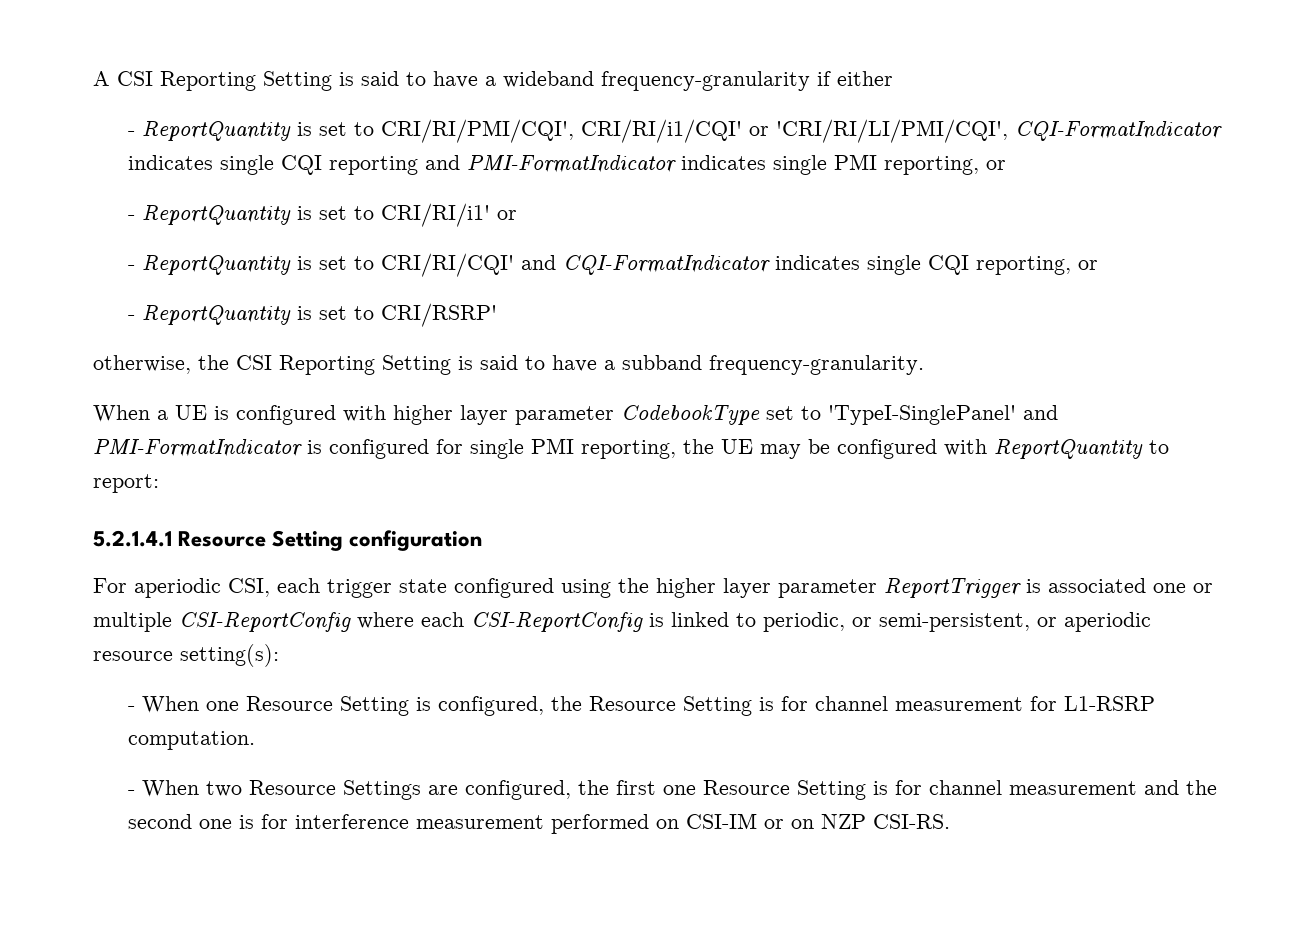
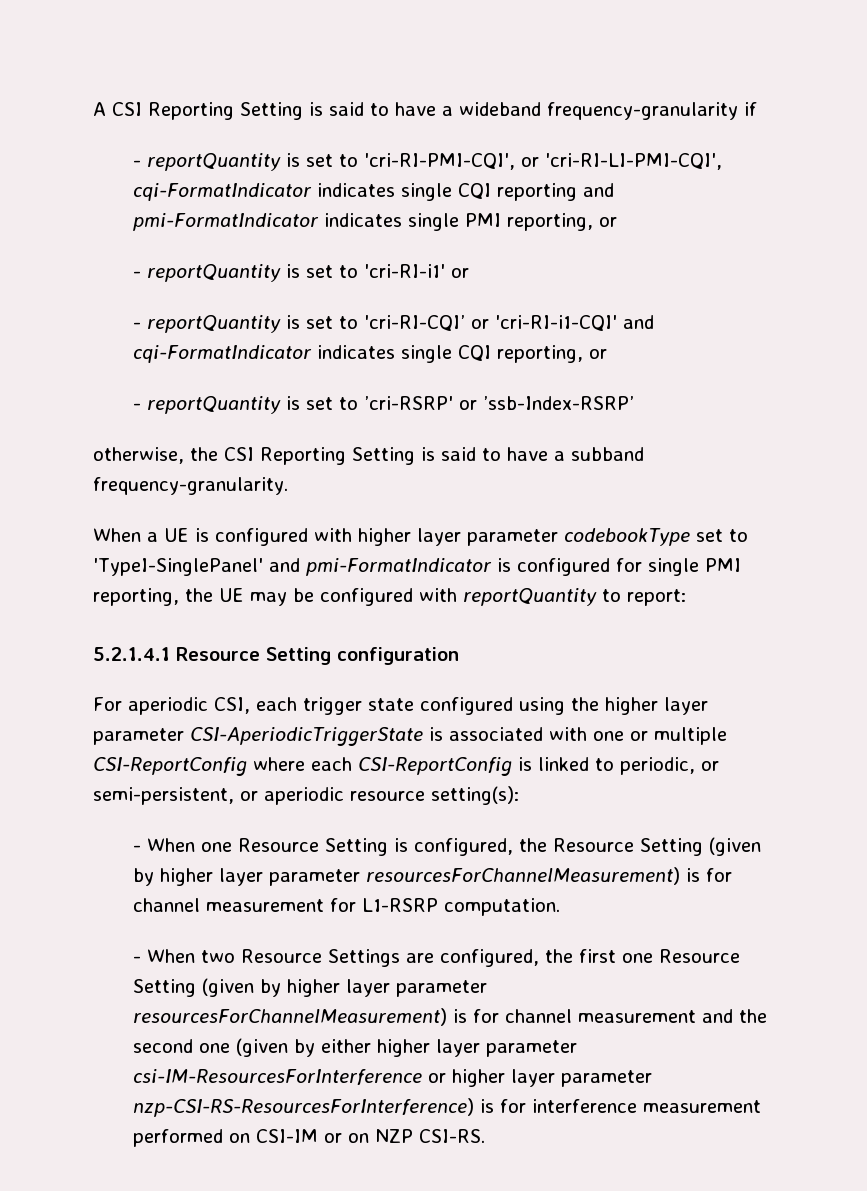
- A CSI Reporting Setting is said to have a wideband frequency-granularity if either
- - ReportQuantity is set to CRI/RI/PMI/CQI', CRI/RI/i1/CQI' or 'CRI/RI/LI/PMI/CQI', CQI-FormatIndicator indicates single CQI reporting and PMI-FormatIndicator indicates single PMI reporting, or
+ A CSI Reporting Setting is said to have a wideband frequency-granularity if
+ - reportQuantity is set to 'cri-RI-PMI-CQI', or 'cri-RI-LI-PMI-CQI', cqi-FormatIndicator indicates single CQI reporting and pmi-FormatIndicator indicates single PMI reporting, or
- - ReportQuantity is set to CRI/RI/i1' or
- - ReportQuantity is set to CRI/RI/CQI' and CQI-FormatIndicator indicates single CQI reporting, or
+ - reportQuantity is set to 'cri-RI-i1' or
+ - reportQuantity is set to 'cri-RI-CQI’ or 'cri-RI-i1-CQI' and cqi-FormatIndicator indicates single CQI reporting, or
- - ReportQuantity is set to CRI/RSRP'
+ - reportQuantity is set to ’cri-RSRP' or ’ssb-Index-RSRP’
- When a UE is configured with higher layer parameter CodebookType set to 'TypeI-SinglePanel' and PMI-FormatIndicator is configured for single PMI reporting, the UE may be configured with ReportQuantity to report:
+ When a UE is configured with higher layer parameter codebookType set to 'TypeI-SinglePanel' and pmi-FormatIndicator is configured for single PMI reporting, the UE may be configured with reportQuantity to report:
- For aperiodic CSI, each trigger state configured using the higher layer parameter ReportTrigger is associated one or multiple CSI-ReportConfig where each CSI-ReportConfig is linked to periodic, or semi-persistent, or aperiodic resource setting(s):
+ For aperiodic CSI, each trigger state configured using the higher layer parameter CSI-AperiodicTriggerState is associated with one or multiple CSI-ReportConfig where each CSI-ReportConfig is linked to periodic, or semi-persistent, or aperiodic resource setting(s):
- - When one Resource Setting is configured, the Resource Setting is for channel measurement for L1-RSRP computation.
+ - When one Resource Setting is configured, the Resource Setting (given by higher layer parameter resourcesForChannelMeasurement) is for channel measurement for L1-RSRP computation.
- - When two Resource Settings are configured, the first one Resource Setting is for channel measurement and the second one is for interference measurement performed on CSI-IM or on NZP CSI-RS.
+ - When two Resource Settings are configured, the first one Resource Setting (given by higher layer parameter resourcesForChannelMeasurement) is for channel measurement and the second one (given by either higher layer parameter csi-IM-ResourcesForInterference or higher layer parameter nzp-CSI-RS-ResourcesForInterference) is for interference measurement performed on CSI-IM or on NZP CSI-RS.

